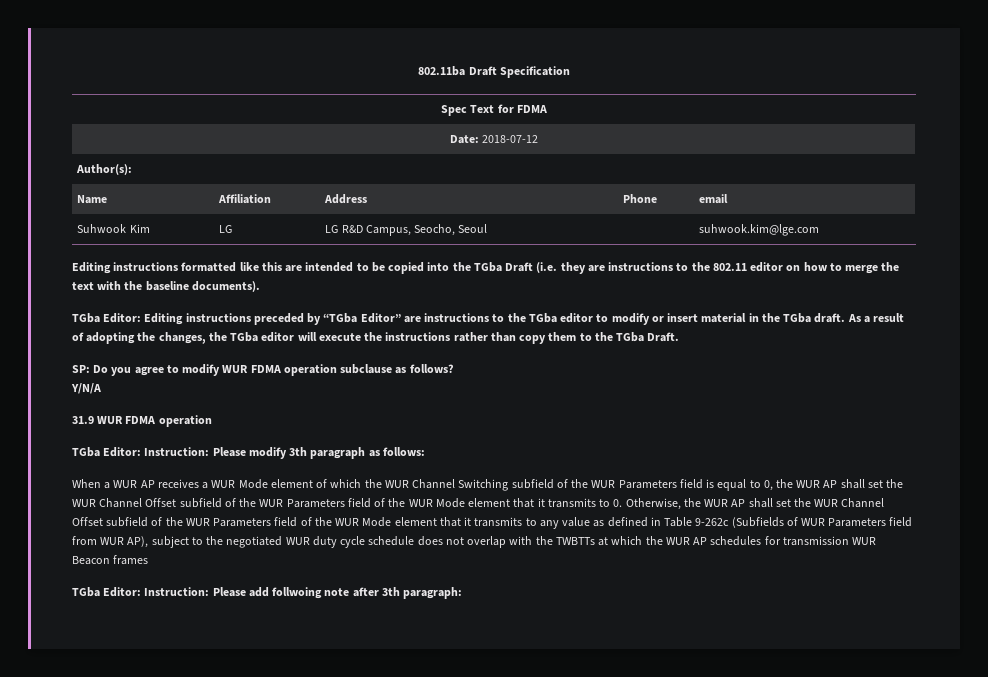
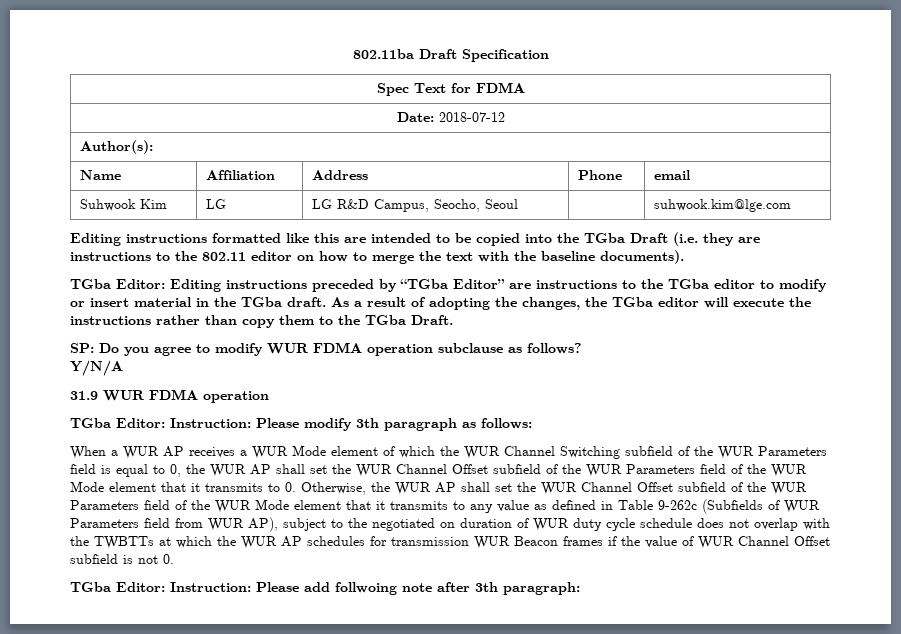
- When a WUR AP receives a WUR Mode element of which the WUR Channel Switching subfield of the WUR Parameters field is equal to 0, the WUR AP shall set the WUR Channel Offset subfield of the WUR Parameters field of the WUR Mode element that it transmits to 0. Otherwise, the WUR AP shall set the WUR Channel Offset subfield of the WUR Parameters field of the WUR Mode element that it transmits to any value as defined in Table 9-262c (Subfields of WUR Parameters field from WUR AP), subject to the negotiated WUR duty cycle schedule does not overlap with the TWBTTs at which the WUR AP schedules for transmission WUR Beacon frames
+ When a WUR AP receives a WUR Mode element of which the WUR Channel Switching subfield of the WUR Parameters field is equal to 0, the WUR AP shall set the WUR Channel Offset subfield of the WUR Parameters field of the WUR Mode element that it transmits to 0. Otherwise, the WUR AP shall set the WUR Channel Offset subfield of the WUR Parameters field of the WUR Mode element that it transmits to any value as defined in Table 9-262c (Subfields of WUR Parameters field from WUR AP), subject to the negotiated on duration of WUR duty cycle schedule does not overlap with the TWBTTs at which the WUR AP schedules for transmission WUR Beacon frames if the value of WUR Channel Offset subfield is not 0.

